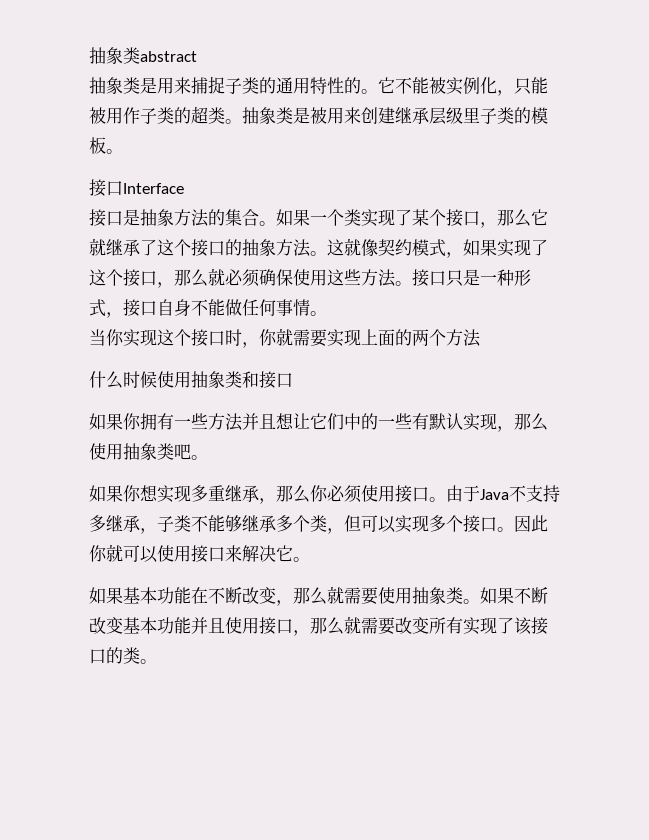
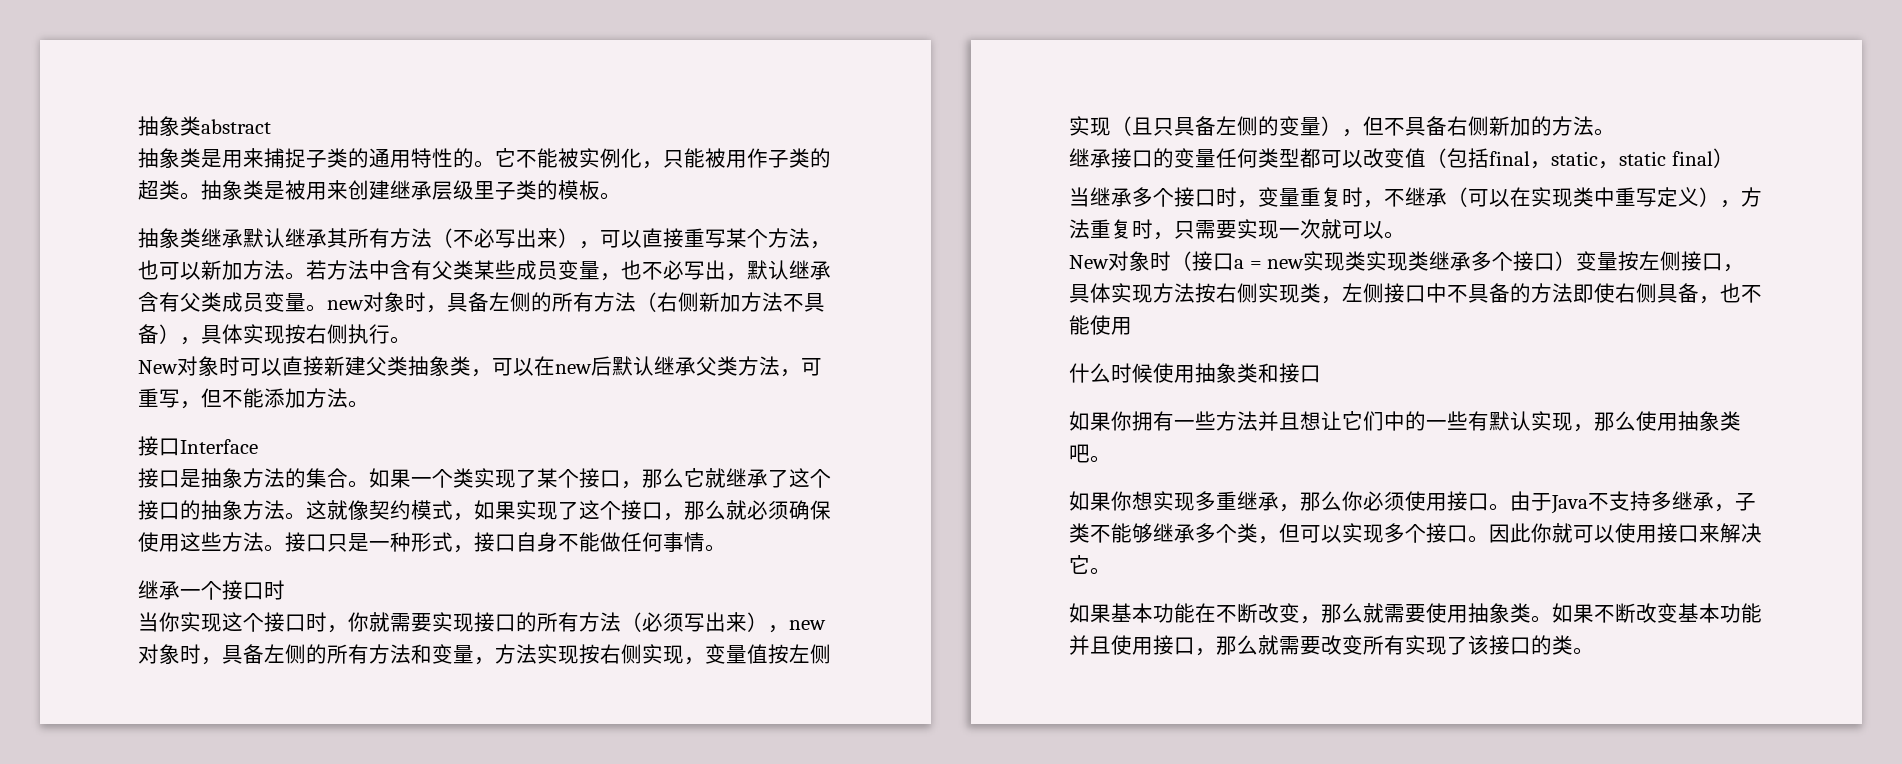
+ 抽象类继承默认继承其所有方法（不必写出来），可以直接重写某个方法，也可以新加方法。若方法中含有父类某些成员变量，也不必写出，默认继承含有父类成员变量。new对象时，具备左侧的所有方法（右侧新加方法不具备），具体实现按右侧执行。
+ New对象时可以直接新建父类抽象类，可以在new后默认继承父类方法，可重写，但不能添加方法。
+ 继承一个接口时
- 当你实现这个接口时，你就需要实现上面的两个方法
+ 当你实现这个接口时，你就需要实现接口的所有方法（必须写出来），new对象时，具备左侧的所有方法和变量，方法实现按右侧实现，变量值按左侧实现（且只具备左侧的变量），但不具备右侧新加的方法。
+ 继承接口的变量任何类型都可以改变值（包括final，static，static final）
+ 当继承多个接口时，变量重复时，不继承（可以在实现类中重写定义），方法重复时，只需要实现一次就可以。
+ New对象时（接口a = new实现类实现类继承多个接口）变量按左侧接口，具体实现方法按右侧实现类，左侧接口中不具备的方法即使右侧具备，也不能使用

